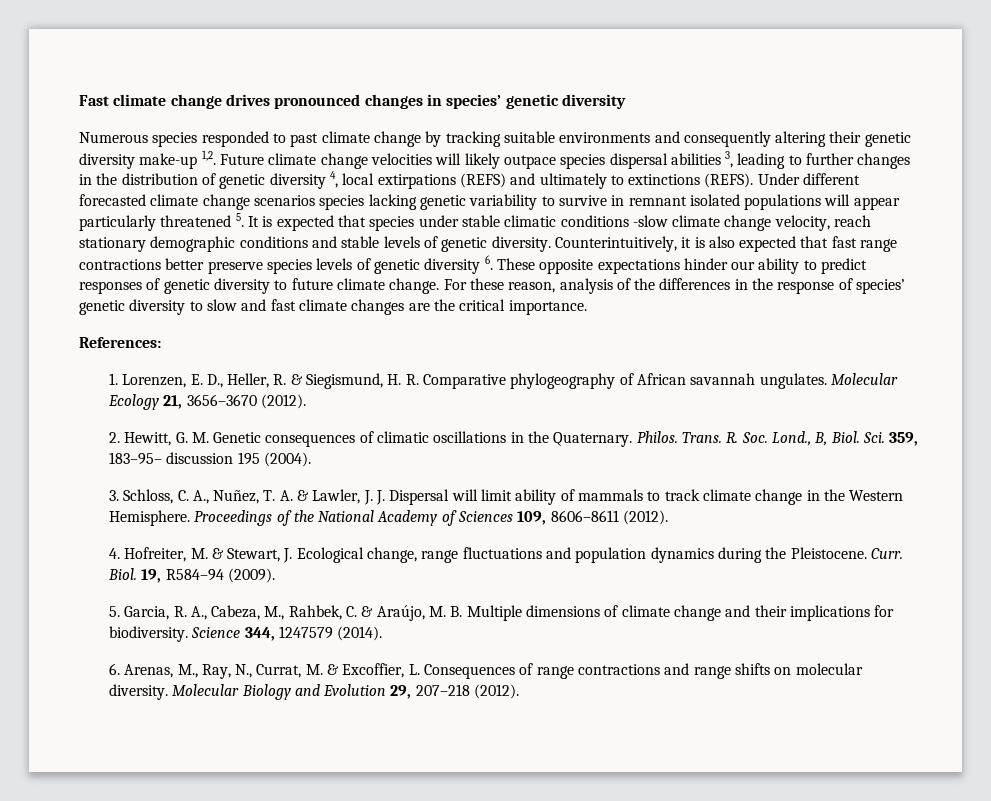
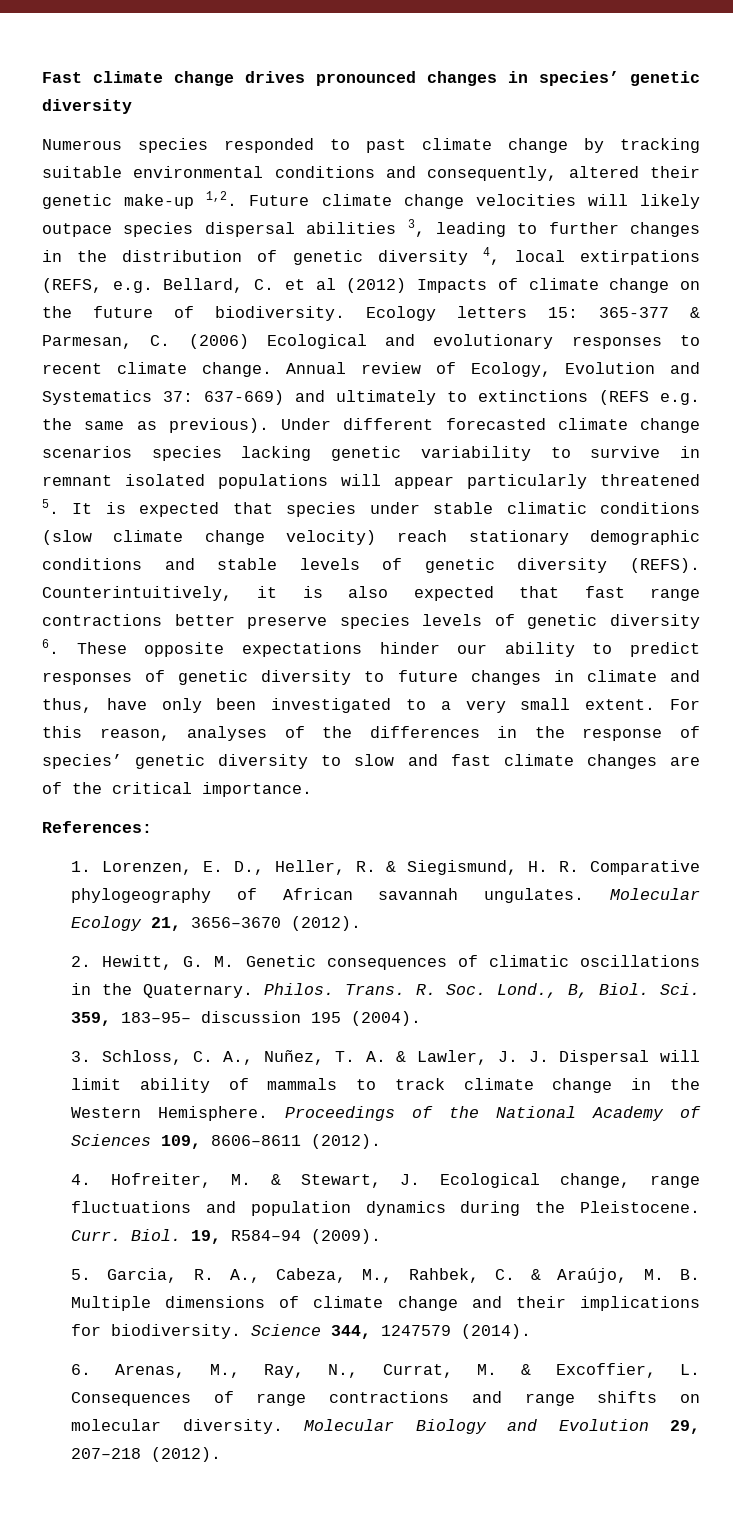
- Numerous species responded to past climate change by tracking suitable environments and consequently altering their genetic diversity make-up 1,2.
+ Numerous species responded to past climate change by tracking suitable environmental conditions and consequently, altered their genetic make-up 1,2.
- Future climate change velocities will likely outpace species dispersal abilities 3, leading to further changes in the distribution of genetic diversity 4, local extirpations (REFS) and ultimately to extinctions (REFS).
+ Future climate change velocities will likely outpace species dispersal abilities 3, leading to further changes in the distribution of genetic diversity 4, local extirpations (REFS, e.g. Bellard, C. et al (2012) Impacts of climate change on the future of biodiversity. Ecology letters 15: 365-377 & Parmesan, C. (2006) Ecological and evolutionary responses to recent climate change. Annual review of Ecology, Evolution and Systematics 37: 637-669) and ultimately to extinctions (REFS e.g. the same as previous).
- Under different forecasted climate change scenarios species lacking genetic variability to survive in remnant isolated populations will appear particularly threatened 5. It is expected that species under stable climatic conditions -slow climate change velocity, reach stationary demographic conditions and stable levels of genetic diversity.
+ Under different forecasted climate change scenarios species lacking genetic variability to survive in remnant isolated populations will appear particularly threatened 5. It is expected that species under stable climatic conditions (slow climate change velocity) reach stationary demographic conditions and stable levels of genetic diversity (REFS).
- Counterintuitively, it is also expected that fast range contractions better preserve species levels of genetic diversity 6. These opposite expectations hinder our ability to predict responses of genetic diversity to future climate change. For these reason, analysis of the differences in the response of species’ genetic diversity to slow and fast climate changes are the critical importance.
+ Counterintuitively, it is also expected that fast range contractions better preserve species levels of genetic diversity 6. These opposite expectations hinder our ability to predict responses of genetic diversity to future changes in climate and thus, have only been investigated to a very small extent. For this reason, analyses of the differences in the response of species’ genetic diversity to slow and fast climate changes are of the critical importance.

